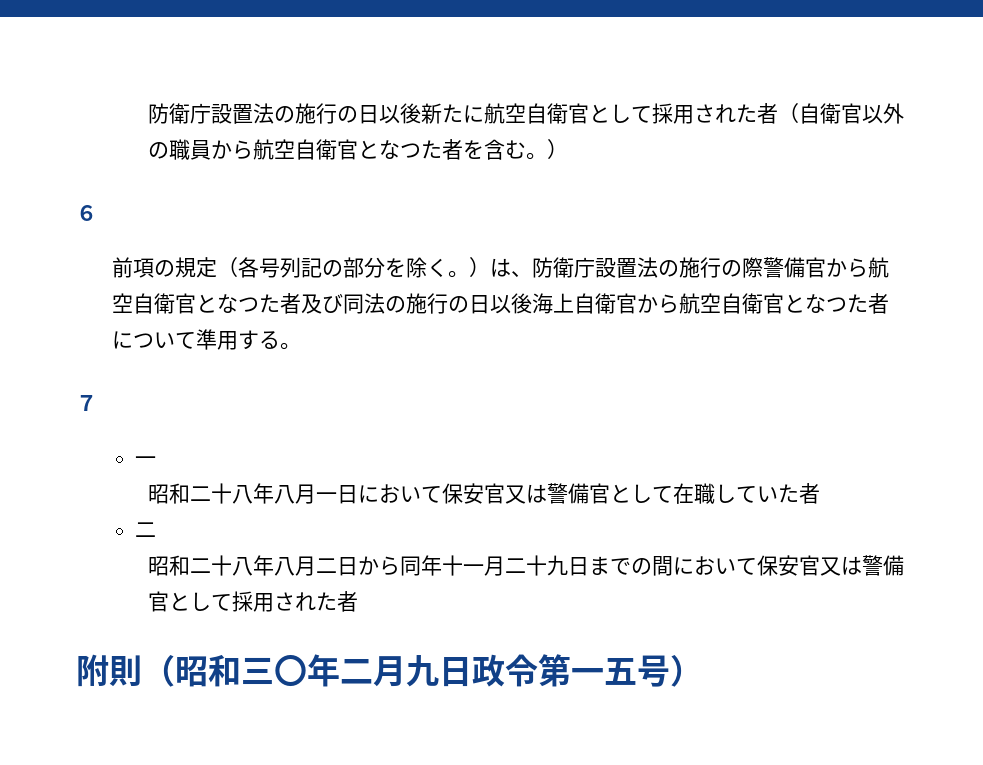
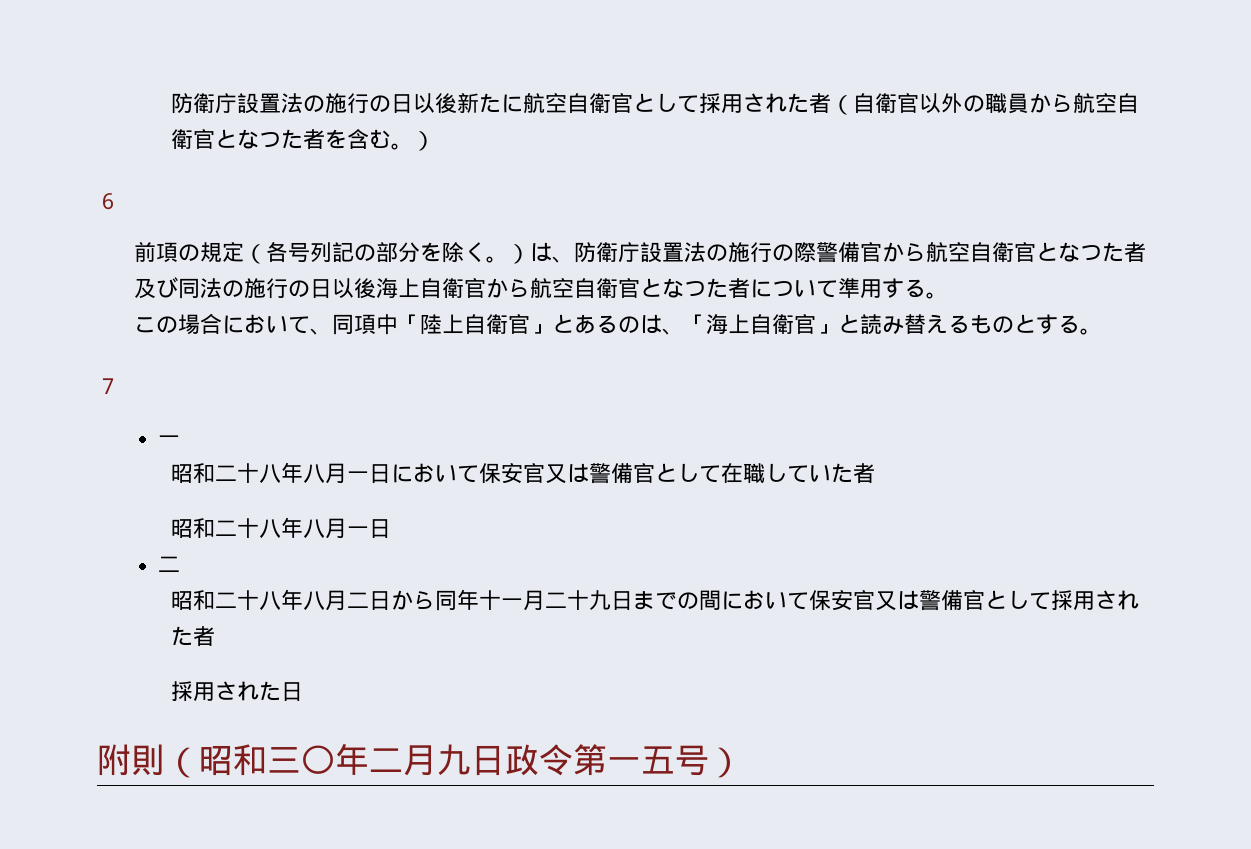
+ この場合において、同項中「陸上自衛官」とあるのは、「海上自衛官」と読み替えるものとする。
  昭和二十八年八月一日において保安官又は警備官として在職していた者
+ 昭和二十八年八月一日
+ 採用された日

